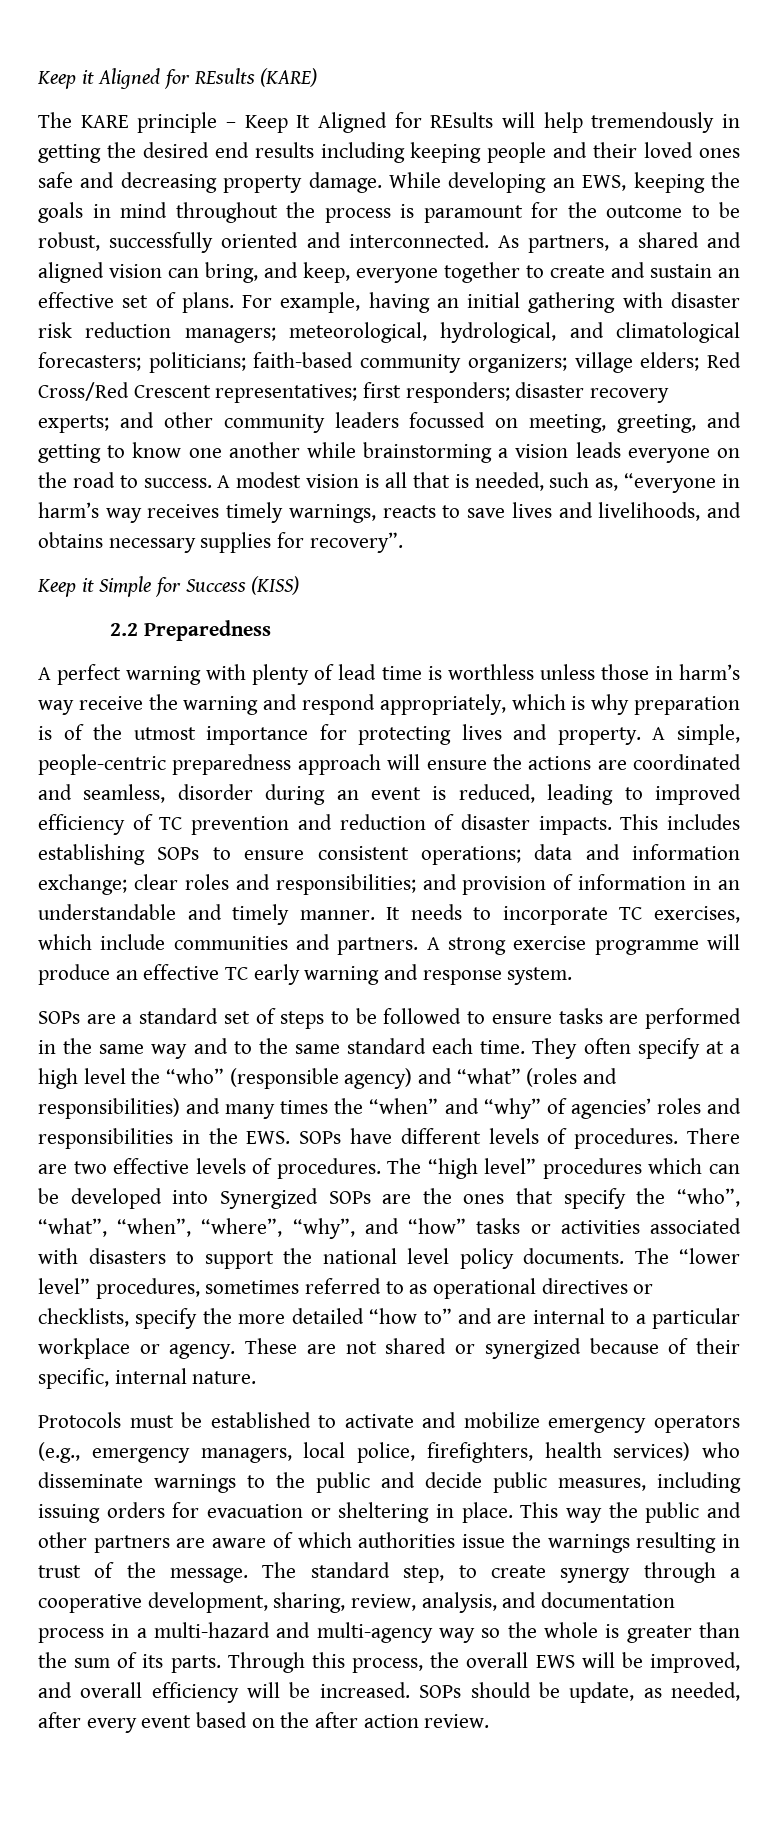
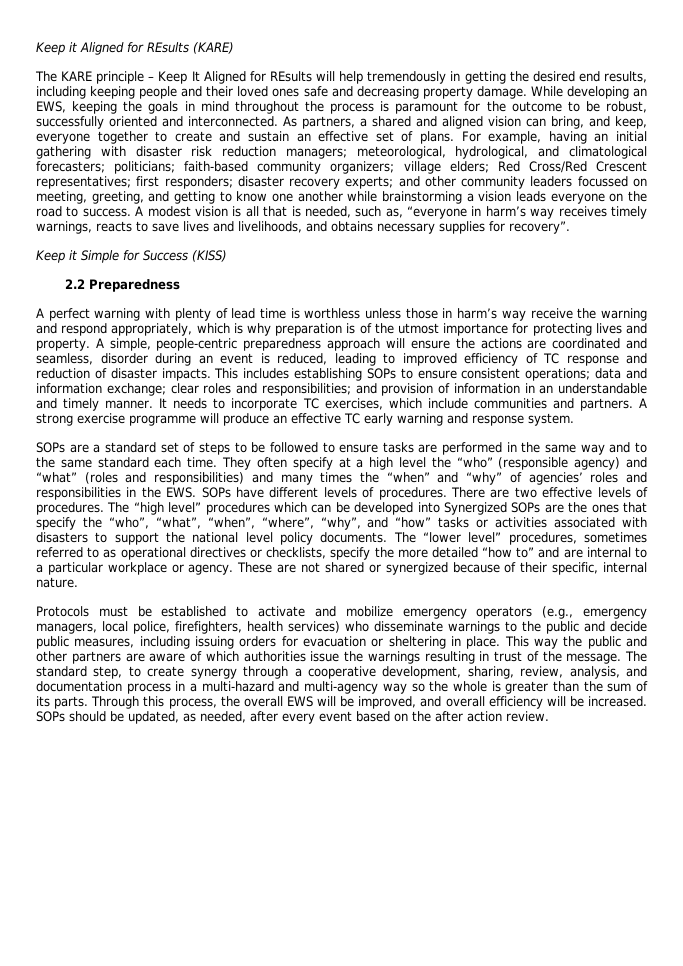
- The KARE principle – Keep It Aligned for REsults will help tremendously in getting the desired end results including keeping people and their loved ones safe and decreasing property damage.
+ The KARE principle – Keep It Aligned for REsults will help tremendously in getting the desired end results, including keeping people and their loved ones safe and decreasing property damage.
- A simple, people-centric preparedness approach will ensure the actions are coordinated and seamless, disorder during an event is reduced, leading to improved efficiency of TC prevention and reduction of disaster impacts.
+ A simple, people-centric preparedness approach will ensure the actions are coordinated and seamless, disorder during an event is reduced, leading to improved efficiency of TC response and reduction of disaster impacts.
- SOPs should be update, as needed, after every event based on the after action review.
+ SOPs should be updated, as needed, after every event based on the after action review.

